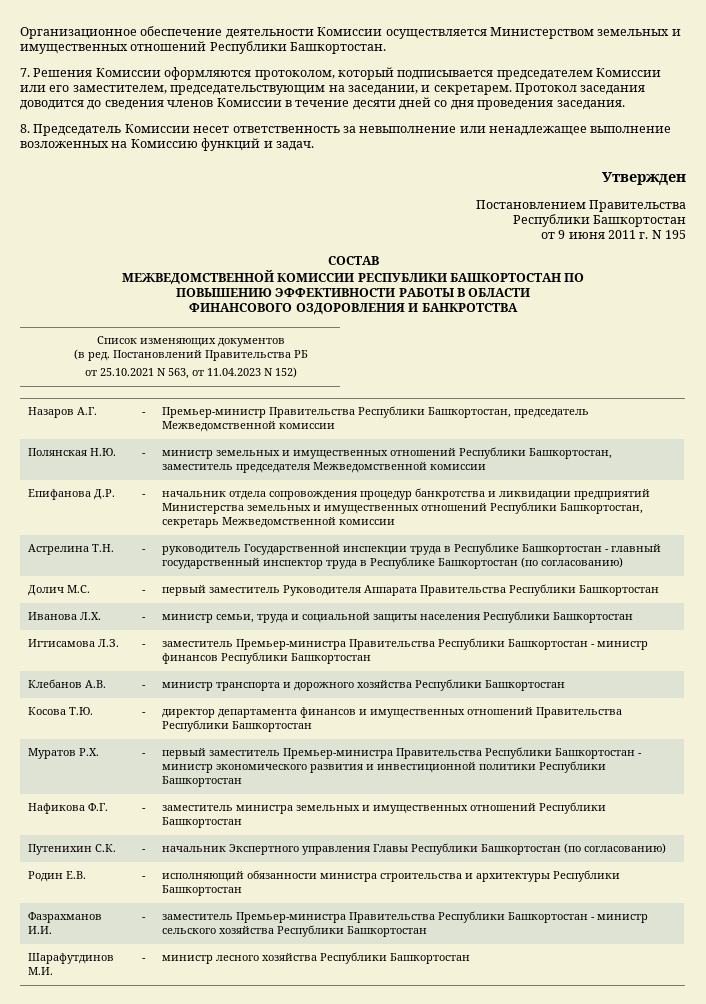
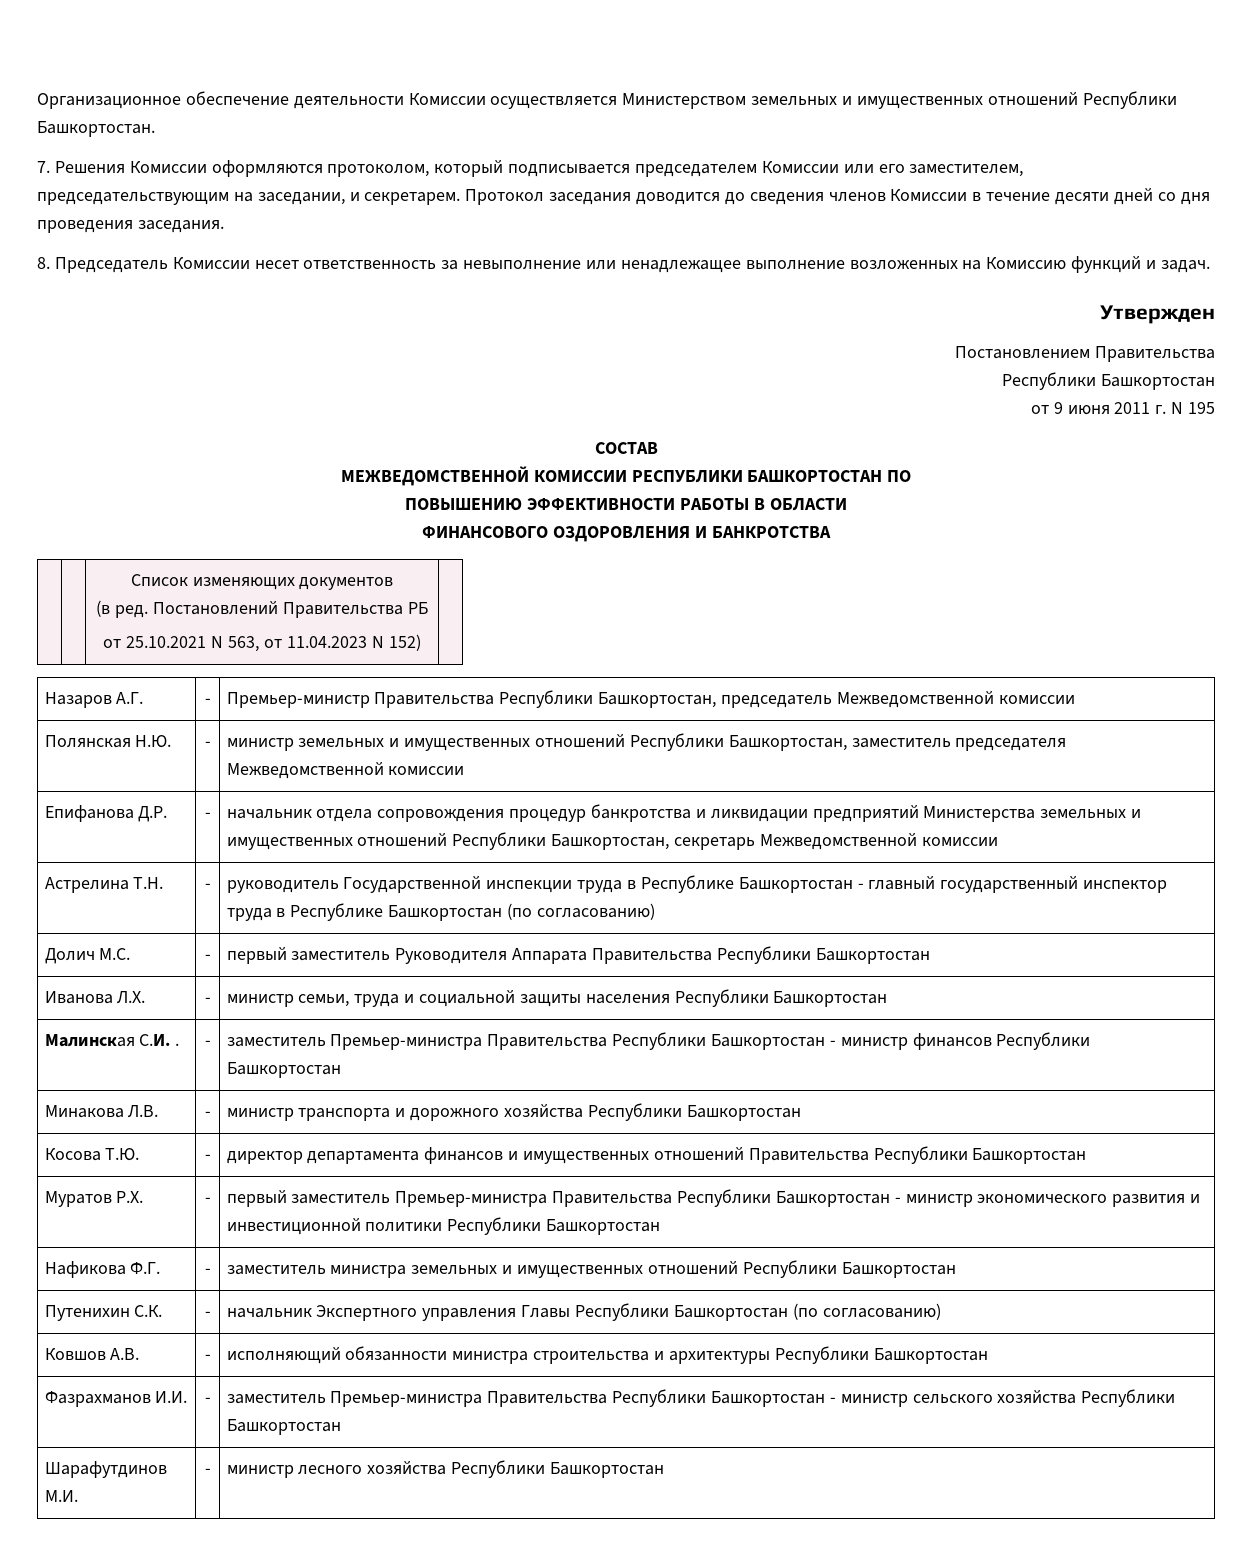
- Игтисамова Л.З. | - | заместитель Премьер-министра Правительства Республики Башкортостан - министр финансов Республики Башкортостан
+ Малинская С.И. . | - | заместитель Премьер-министра Правительства Республики Башкортостан - министр финансов Республики Башкортостан
- Клебанов А.В. | - | министр транспорта и дорожного хозяйства Республики Башкортостан
+ Минакова Л.В. | - | министр транспорта и дорожного хозяйства Республики Башкортостан
- Родин Е.В. | - | исполняющий обязанности министра строительства и архитектуры Республики Башкортостан
+ Ковшов А.В. | - | исполняющий обязанности министра строительства и архитектуры Республики Башкортостан

